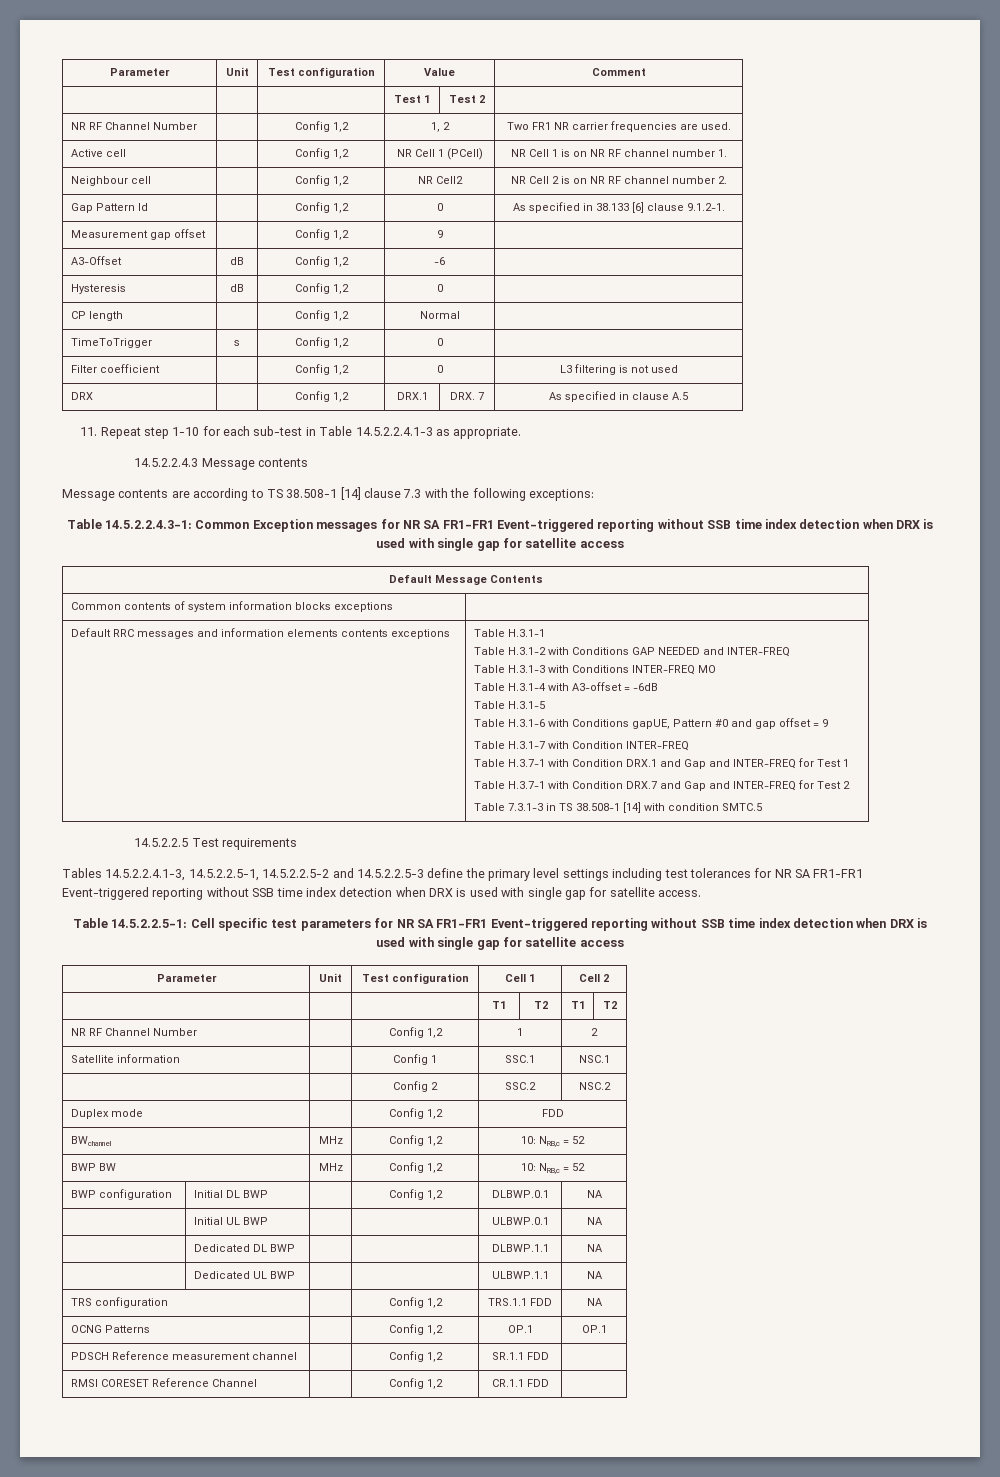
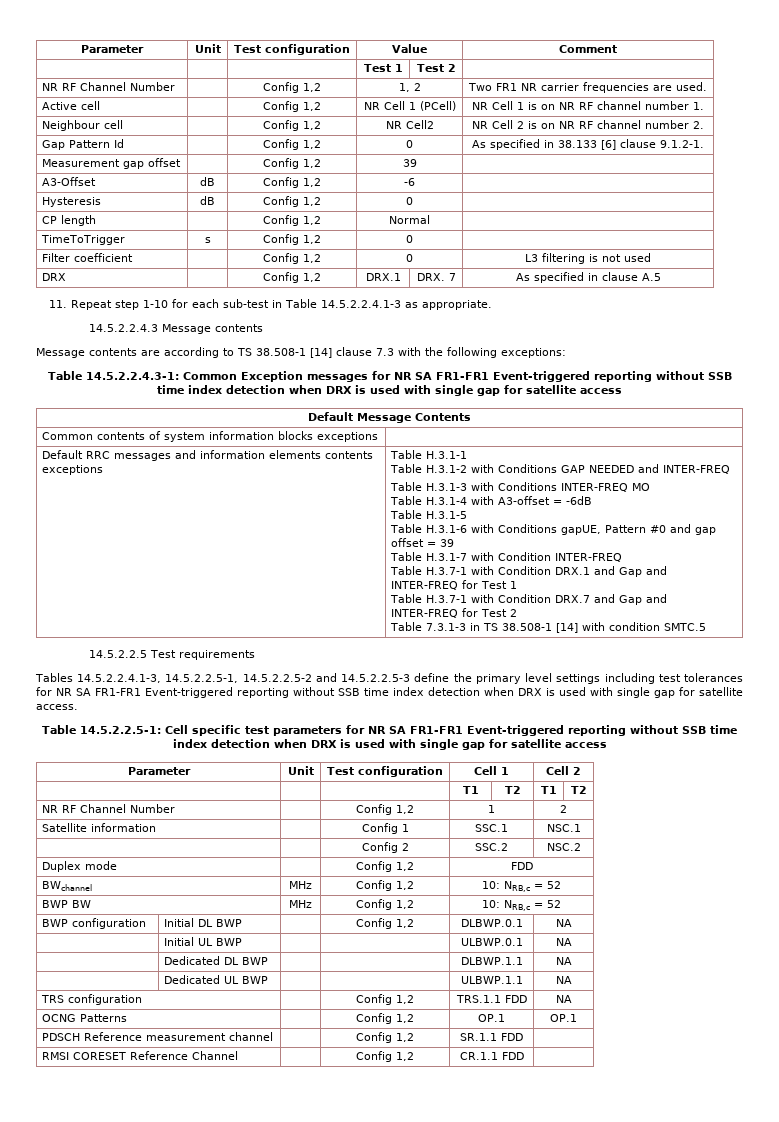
- Measurement gap offset | | Config 1,2 | 9 |
+ Measurement gap offset | | Config 1,2 | 39 |
- Table H.3.1-6 with Conditions gapUE, Pattern #0 and gap offset = 9
+ Table H.3.1-6 with Conditions gapUE, Pattern #0 and gap offset = 39

